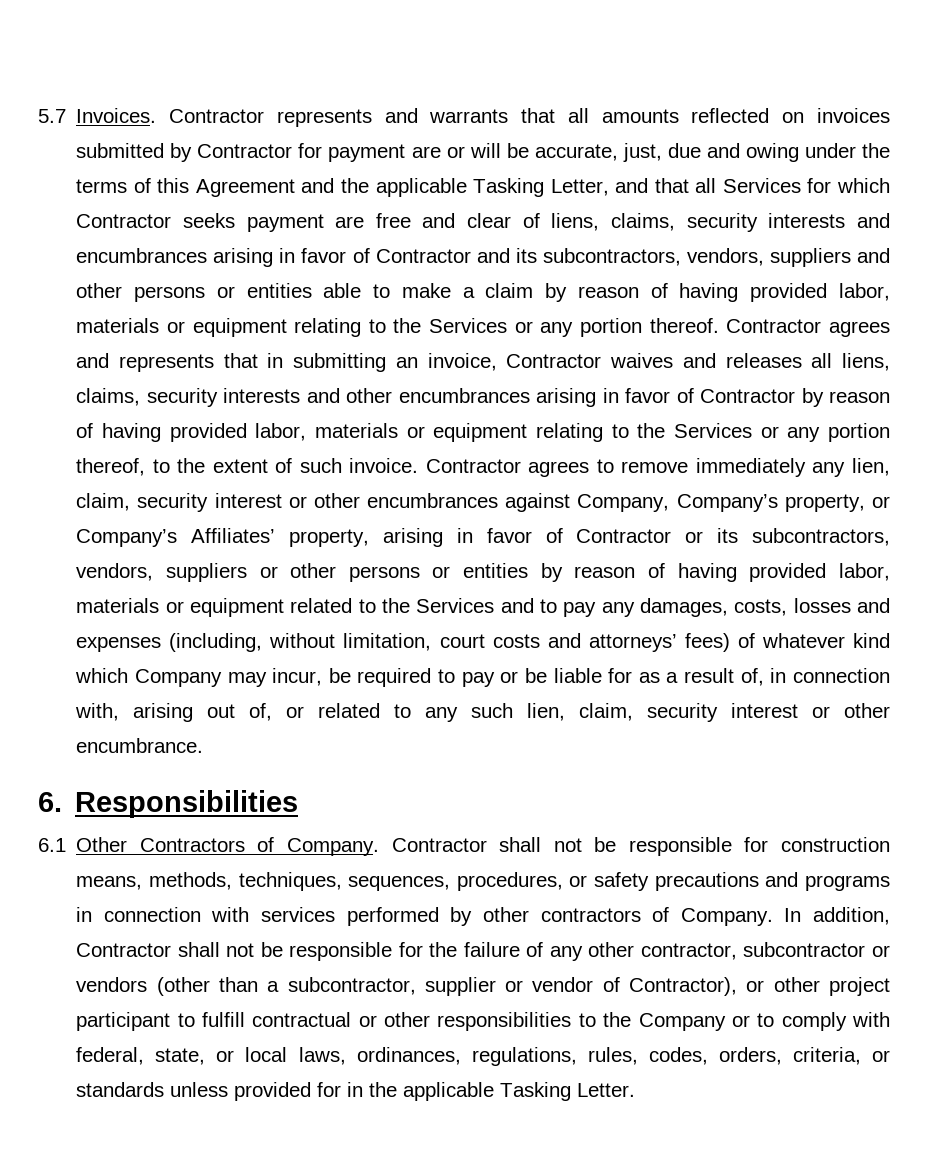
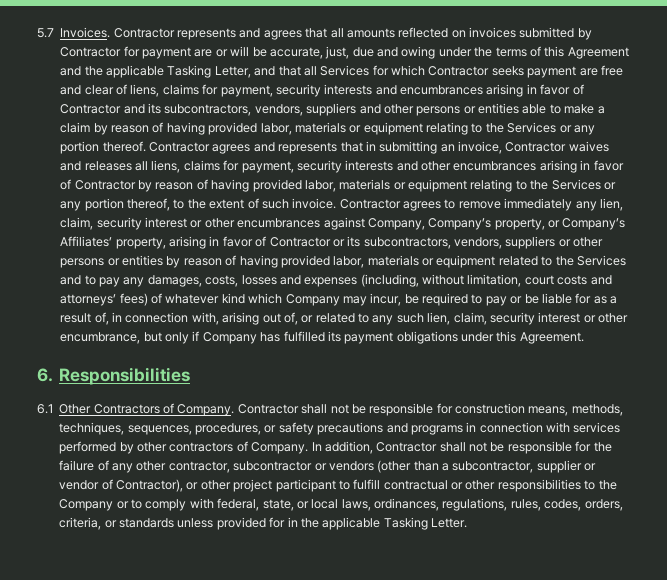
- Contractor represents and warrants that all amounts reflected on invoices submitted by Contractor for payment are or will be accurate, just, due and owing under the terms of this Agreement and the applicable Tasking Letter, and that all Services for which Contractor seeks payment are free and clear of liens, claims, security interests and encumbrances arising in favor of Contractor and its subcontractors, vendors, suppliers and other persons or entities able to make a claim by reason of having provided labor, materials or equipment relating to the Services or any portion thereof.
+ Contractor represents and agrees that all amounts reflected on invoices submitted by Contractor for payment are or will be accurate, just, due and owing under the terms of this Agreement and the applicable Tasking Letter, and that all Services for which Contractor seeks payment are free and clear of liens, claims for payment, security interests and encumbrances arising in favor of Contractor and its subcontractors, vendors, suppliers and other persons or entities able to make a claim by reason of having provided labor, materials or equipment relating to the Services or any portion thereof.
- Contractor agrees and represents that in submitting an invoice, Contractor waives and releases all liens, claims, security interests and other encumbrances arising in favor of Contractor by reason of having provided labor, materials or equipment relating to the Services or any portion thereof, to the extent of such invoice.
+ Contractor agrees and represents that in submitting an invoice, Contractor waives and releases all liens, claims for payment, security interests and other encumbrances arising in favor of Contractor by reason of having provided labor, materials or equipment relating to the Services or any portion thereof, to the extent of such invoice.
- Contractor agrees to remove immediately any lien, claim, security interest or other encumbrances against Company, Company’s property, or Company’s Affiliates’ property, arising in favor of Contractor or its subcontractors, vendors, suppliers or other persons or entities by reason of having provided labor, materials or equipment related to the Services and to pay any damages, costs, losses and expenses (including, without limitation, court costs and attorneys’ fees) of whatever kind which Company may incur, be required to pay or be liable for as a result of, in connection with, arising out of, or related to any such lien, claim, security interest or other encumbrance.
+ Contractor agrees to remove immediately any lien, claim, security interest or other encumbrances against Company, Company’s property, or Company’s Affiliates’ property, arising in favor of Contractor or its subcontractors, vendors, suppliers or other persons or entities by reason of having provided labor, materials or equipment related to the Services and to pay any damages, costs, losses and expenses (including, without limitation, court costs and attorneys’ fees) of whatever kind which Company may incur, be required to pay or be liable for as a result of, in connection with, arising out of, or related to any such lien, claim, security interest or other encumbrance, but only if Company has fulfilled its payment obligations under this Agreement.

